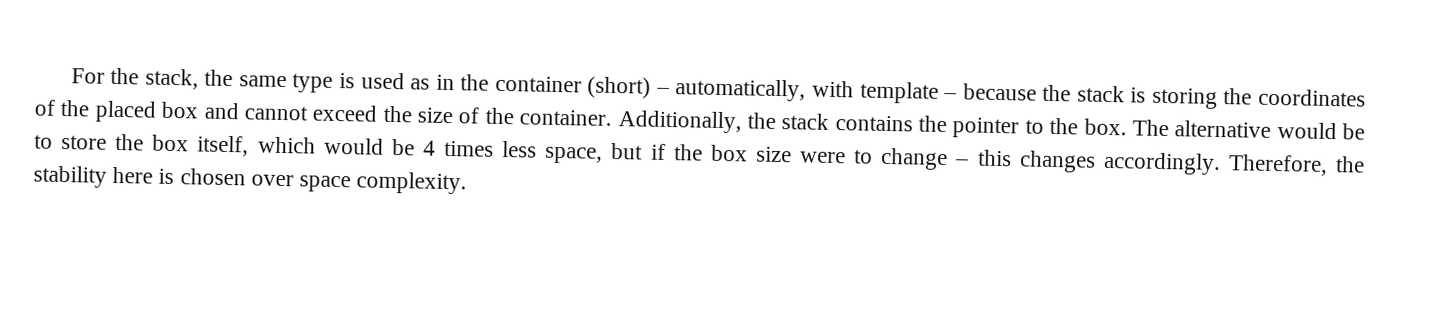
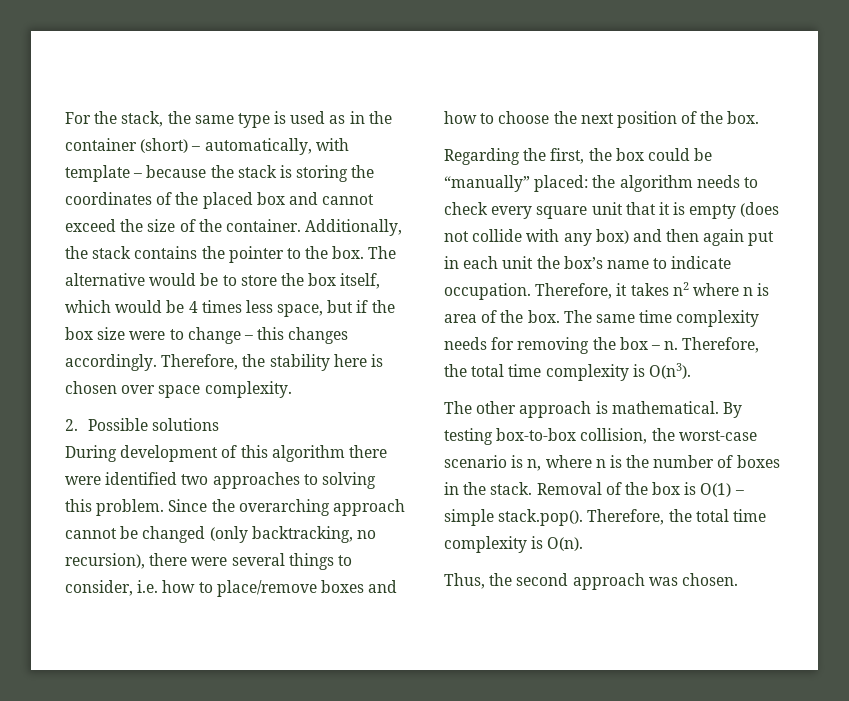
+ 2. Possible solutions
+ During development of this algorithm there were identified two approaches to solving this problem. Since the overarching approach cannot be changed (only backtracking, no recursion), there were several things to consider, i.e. how to place/remove boxes and how to choose the next position of the box.
+ Regarding the first, the box could be “manually” placed: the algorithm needs to check every square unit that it is empty (does not collide with any box) and then again put in each unit the box’s name to indicate occupation. Therefore, it takes n2 where n is area of the box. The same time complexity needs for removing the box – n. Therefore, the total time complexity is O(n3).
+ The other approach is mathematical. By testing box-to-box collision, the worst-case scenario is n, where n is the number of boxes in the stack. Removal of the box is O(1) – simple stack.pop(). Therefore, the total time complexity is O(n).
+ Thus, the second approach was chosen.

